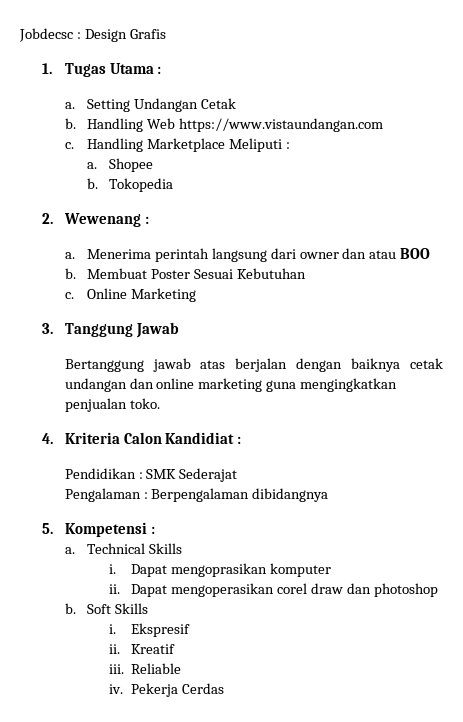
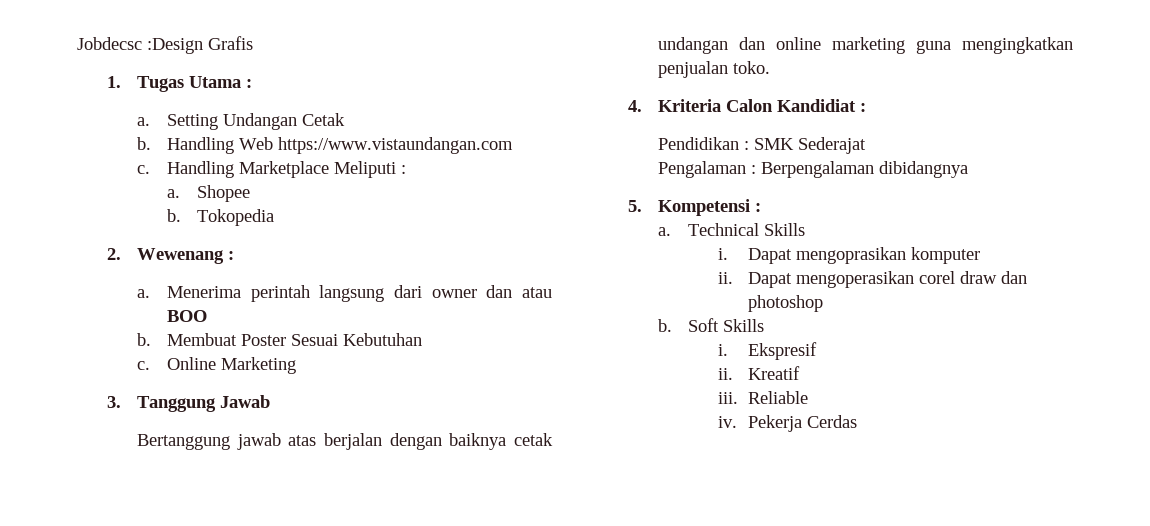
- Jobdecsc : Design Grafis
+ Jobdecsc :Design Grafis

